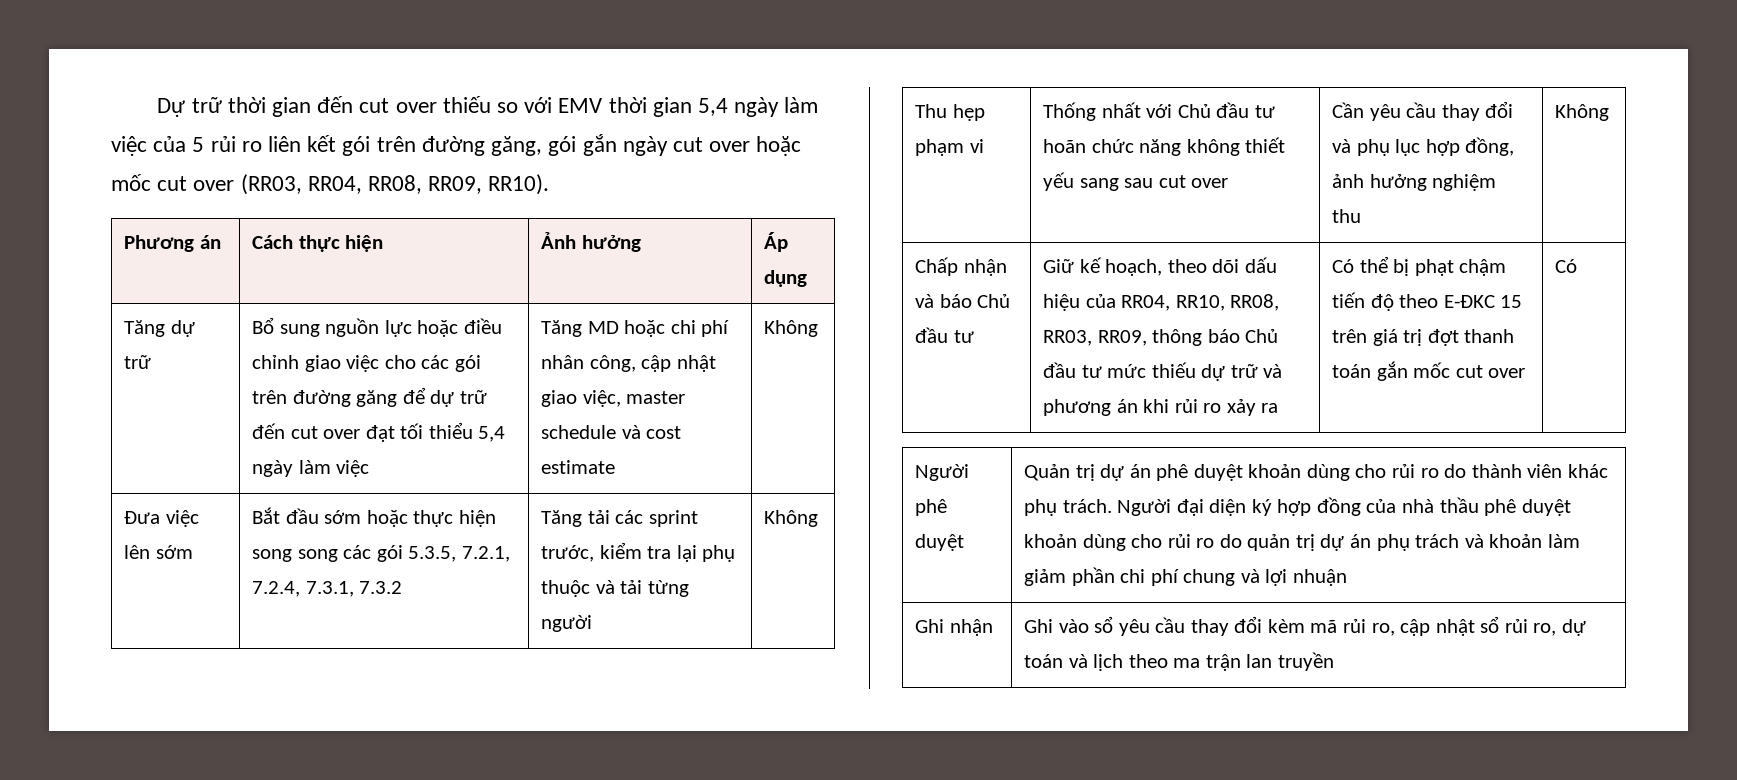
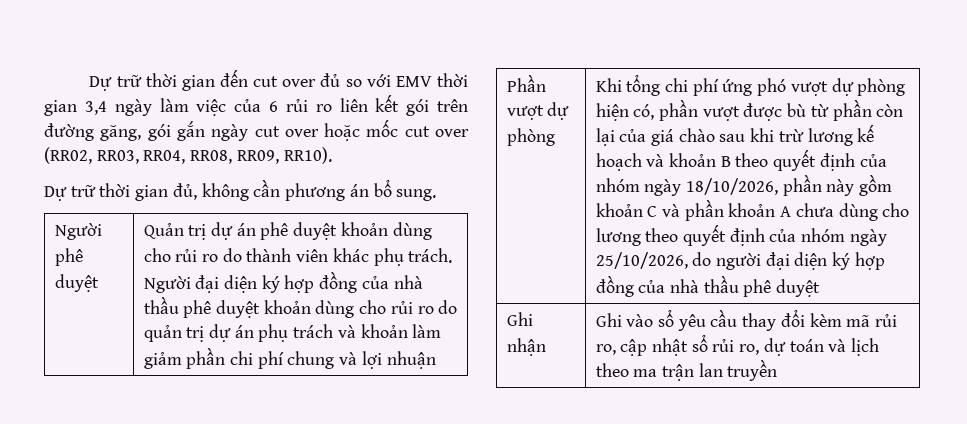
- Dự trữ thời gian đến cut over thiếu so với EMV thời gian 5,4 ngày làm việc của 5 rủi ro liên kết gói trên đường găng, gói gắn ngày cut over hoặc mốc cut over (RR03, RR04, RR08, RR09, RR10).
+ Dự trữ thời gian đến cut over đủ so với EMV thời gian 3,4 ngày làm việc của 6 rủi ro liên kết gói trên đường găng, gói gắn ngày cut over hoặc mốc cut over (RR02, RR03, RR04, RR08, RR09, RR10).
- Phương án | Cách thực hiện | Ảnh hưởng | Áp dụng
- Tăng dự trữ | Bổ sung nguồn lực hoặc điều chỉnh giao việc cho các gói trên đường găng để dự trữ đến cut over đạt tối thiểu 5,4 ngày làm việc | Tăng MD hoặc chi phí nhân công, cập nhật giao việc, master schedule và cost estimate | Không
- Đưa việc lên sớm | Bắt đầu sớm hoặc thực hiện song song các gói 5.3.5, 7.2.1, 7.2.4, 7.3.1, 7.3.2 | Tăng tải các sprint trước, kiểm tra lại phụ thuộc và tải từng người | Không
- Thu hẹp phạm vi | Thống nhất với Chủ đầu tư hoãn chức năng không thiết yếu sang sau cut over | Cần yêu cầu thay đổi và phụ lục hợp đồng, ảnh hưởng nghiệm thu | Không
- Chấp nhận và báo Chủ đầu tư | Giữ kế hoạch, theo dõi dấu hiệu của RR04, RR10, RR08, RR03, RR09, thông báo Chủ đầu tư mức thiếu dự trữ và phương án khi rủi ro xảy ra | Có thể bị phạt chậm tiến độ theo E-ĐKC 15 trên giá trị đợt thanh toán gắn mốc cut over | Có
+ Dự trữ thời gian đủ, không cần phương án bổ sung.
+ Phần vượt dự phòng | Khi tổng chi phí ứng phó vượt dự phòng hiện có, phần vượt được bù từ phần còn lại của giá chào sau khi trừ lương kế hoạch và khoản B theo quyết định của nhóm ngày 18/10/2026, phần này gồm khoản C và phần khoản A chưa dùng cho lương theo quyết định của nhóm ngày 25/10/2026, do người đại diện ký hợp đồng của nhà thầu phê duyệt

